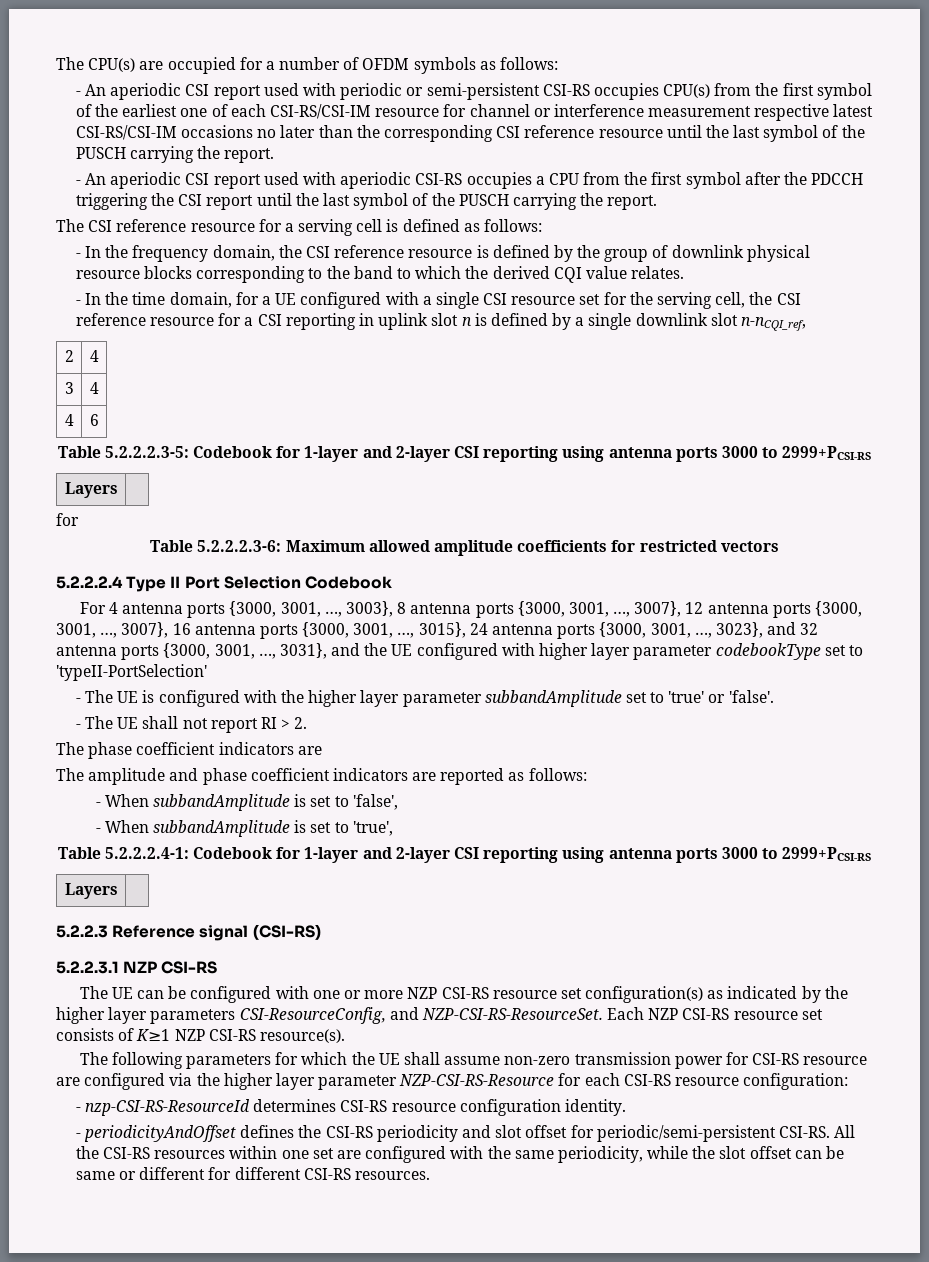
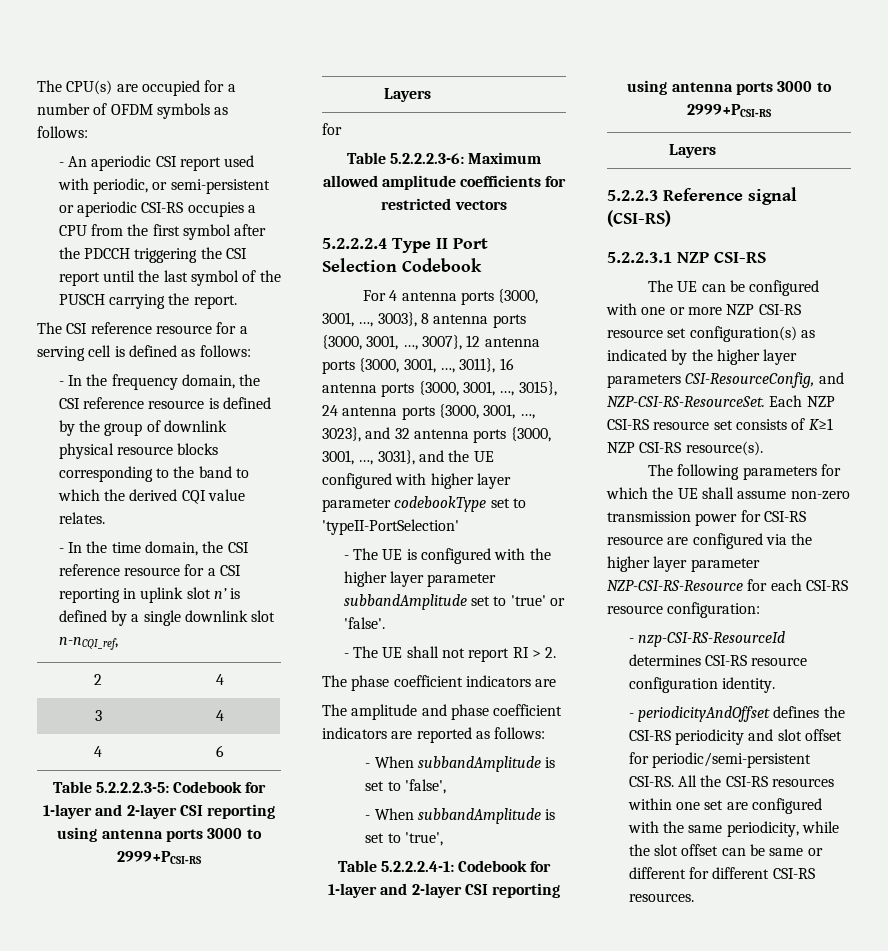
- - An aperiodic CSI report used with periodic or semi-persistent CSI-RS occupies CPU(s) from the first symbol of the earliest one of each CSI-RS/CSI-IM resource for channel or interference measurement respective latest CSI-RS/CSI-IM occasions no later than the corresponding CSI reference resource until the last symbol of the PUSCH carrying the report.
- - An aperiodic CSI report used with aperiodic CSI-RS occupies a CPU from the first symbol after the PDCCH triggering the CSI report until the last symbol of the PUSCH carrying the report.
+ - An aperiodic CSI report used with periodic, or semi-persistent or aperiodic CSI-RS occupies a CPU from the first symbol after the PDCCH triggering the CSI report until the last symbol of the PUSCH carrying the report.
- - In the time domain, for a UE configured with a single CSI resource set for the serving cell, the CSI reference resource for a CSI reporting in uplink slot n is defined by a single downlink slot n-nCQI_ref,
+ - In the time domain, the CSI reference resource for a CSI reporting in uplink slot n’ is defined by a single downlink slot n-nCQI_ref,
- For 4 antenna ports {3000, 3001, …, 3003}, 8 antenna ports {3000, 3001, …, 3007}, 12 antenna ports {3000, 3001, …, 3007}, 16 antenna ports {3000, 3001, …, 3015}, 24 antenna ports {3000, 3001, …, 3023}, and 32 antenna ports {3000, 3001, …, 3031}, and the UE configured with higher layer parameter codebookType set to 'typeII-PortSelection'
+ For 4 antenna ports {3000, 3001, …, 3003}, 8 antenna ports {3000, 3001, …, 3007}, 12 antenna ports {3000, 3001, …, 3011}, 16 antenna ports {3000, 3001, …, 3015}, 24 antenna ports {3000, 3001, …, 3023}, and 32 antenna ports {3000, 3001, …, 3031}, and the UE configured with higher layer parameter codebookType set to 'typeII-PortSelection'

